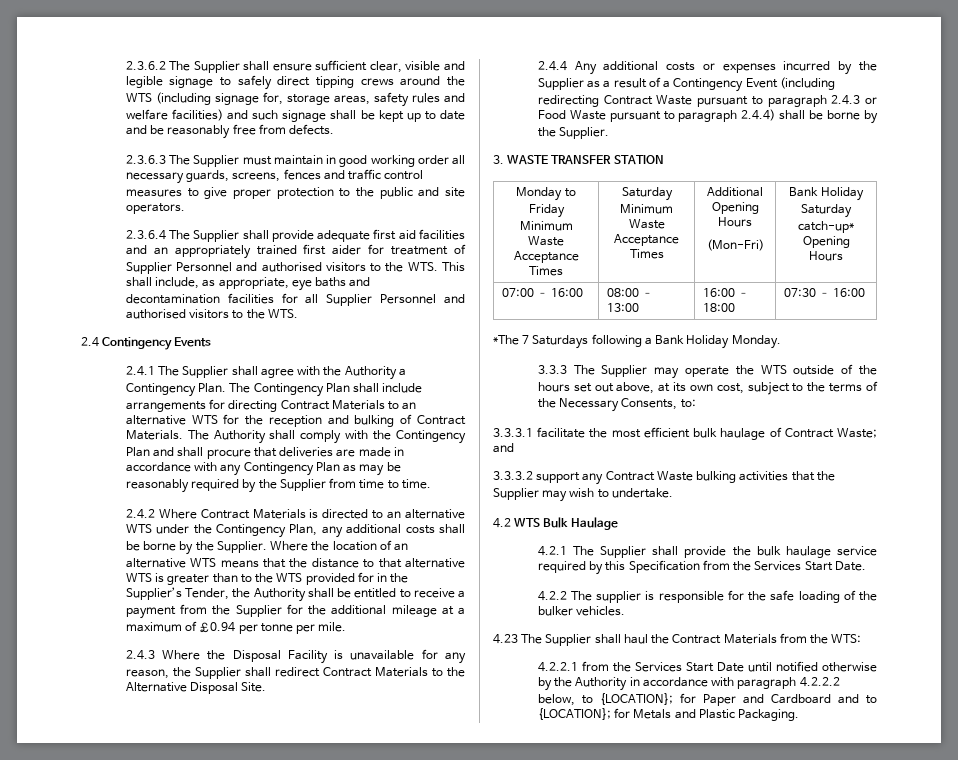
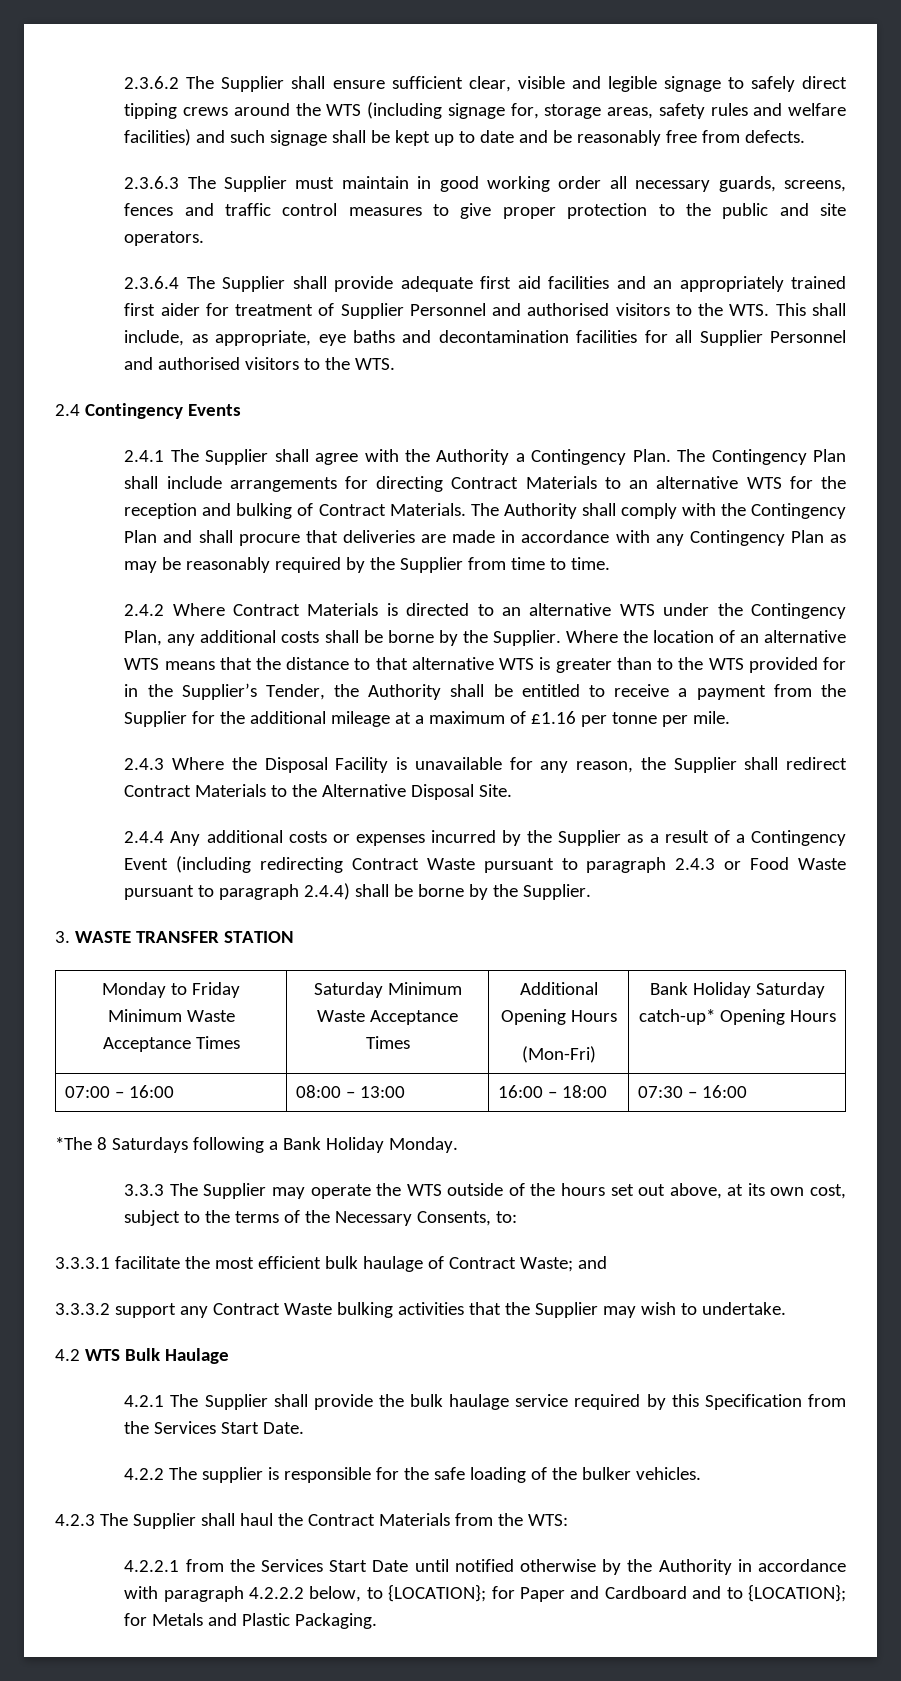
- Where the location of an alternative WTS means that the distance to that alternative WTS is greater than to the WTS provided for in the Supplier’s Tender, the Authority shall be entitled to receive a payment from the Supplier for the additional mileage at a maximum of £0.94 per tonne per mile.
+ Where the location of an alternative WTS means that the distance to that alternative WTS is greater than to the WTS provided for in the Supplier’s Tender, the Authority shall be entitled to receive a payment from the Supplier for the additional mileage at a maximum of £1.16 per tonne per mile.
- *The 7 Saturdays following a Bank Holiday Monday.
+ *The 8 Saturdays following a Bank Holiday Monday.
- 4.23 The Supplier shall haul the Contract Materials from the WTS:
+ 4.2.3 The Supplier shall haul the Contract Materials from the WTS:

